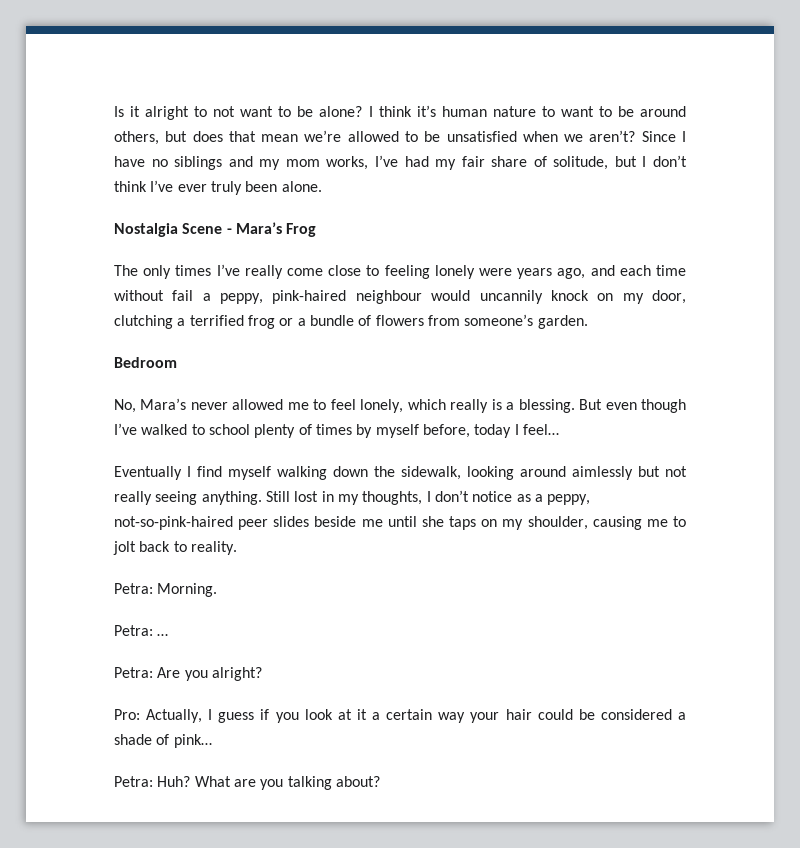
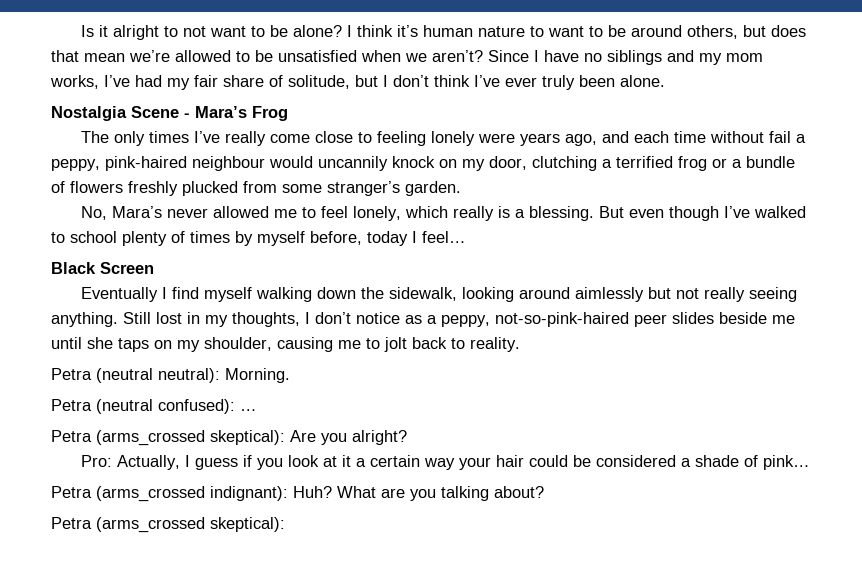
- The only times I’ve really come close to feeling lonely were years ago, and each time without fail a peppy, pink-haired neighbour would uncannily knock on my door, clutching a terrified frog or a bundle of flowers from someone’s garden.
+ The only times I’ve really come close to feeling lonely were years ago, and each time without fail a peppy, pink-haired neighbour would uncannily knock on my door, clutching a terrified frog or a bundle of flowers freshly plucked from some stranger’s garden.
- Bedroom
+ Black Screen
- Petra: Morning.
- Petra: …
- Petra: Are you alright?
+ Petra (neutral neutral): Morning.
+ Petra (neutral confused): …
+ Petra (arms_crossed skeptical): Are you alright?
- Petra: Huh?
+ Petra (arms_crossed indignant): Huh?
  What are you talking about?
+ Petra (arms_crossed skeptical):

